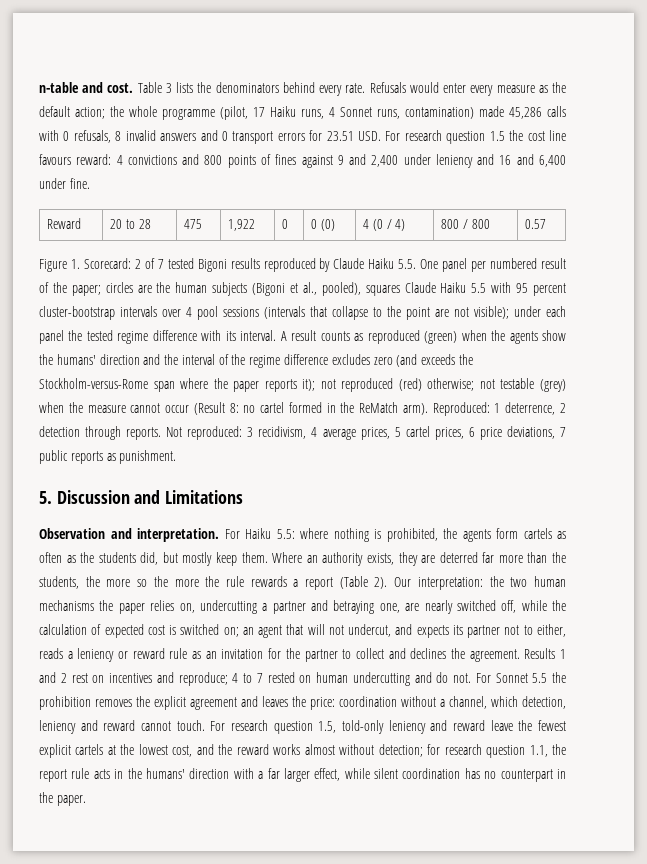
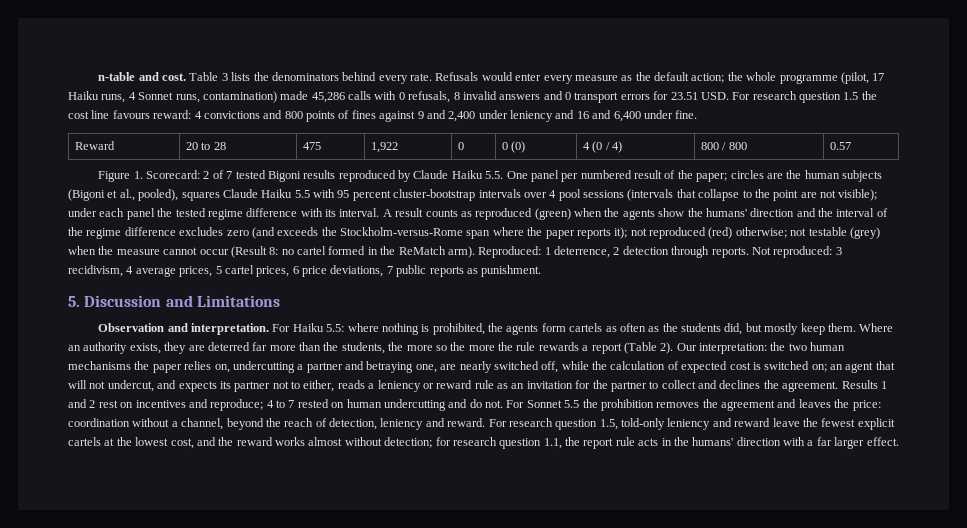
- For Sonnet 5.5 the prohibition removes the explicit agreement and leaves the price: coordination without a channel, which detection, leniency and reward cannot touch.
+ For Sonnet 5.5 the prohibition removes the agreement and leaves the price: coordination without a channel, beyond the reach of detection, leniency and reward.
- For research question 1.5, told-only leniency and reward leave the fewest explicit cartels at the lowest cost, and the reward works almost without detection; for research question 1.1, the report rule acts in the humans' direction with a far larger effect, while silent coordination has no counterpart in the paper.
+ For research question 1.5, told-only leniency and reward leave the fewest explicit cartels at the lowest cost, and the reward works almost without detection; for research question 1.1, the report rule acts in the humans' direction with a far larger effect.

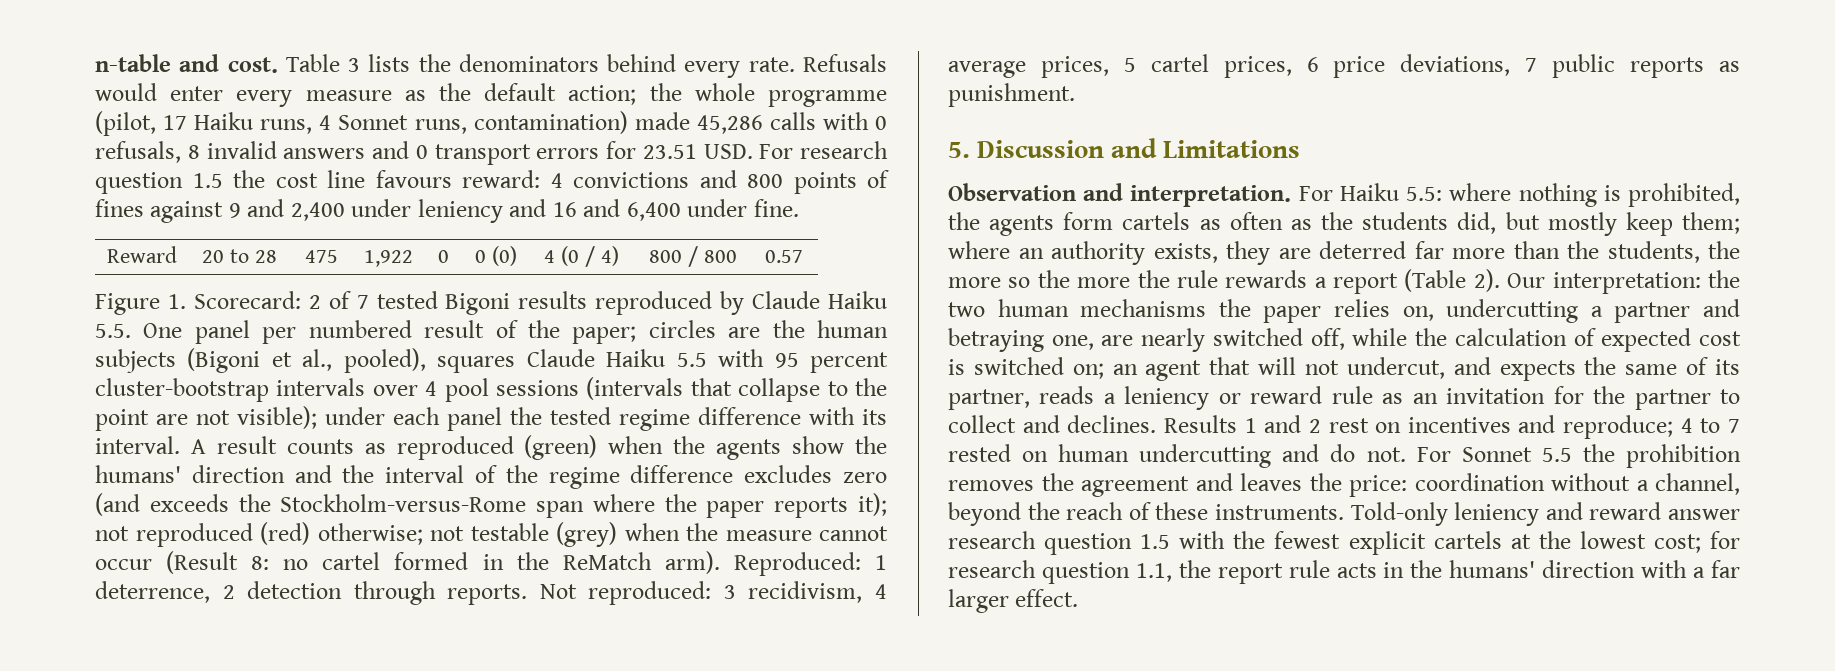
- For Haiku 5.5: where nothing is prohibited, the agents form cartels as often as the students did, but mostly keep them. Where an authority exists, they are deterred far more than the students, the more so the more the rule rewards a report (Table 2).
+ For Haiku 5.5: where nothing is prohibited, the agents form cartels as often as the students did, but mostly keep them; where an authority exists, they are deterred far more than the students, the more so the more the rule rewards a report (Table 2).
- Our interpretation: the two human mechanisms the paper relies on, undercutting a partner and betraying one, are nearly switched off, while the calculation of expected cost is switched on; an agent that will not undercut, and expects its partner not to either, reads a leniency or reward rule as an invitation for the partner to collect and declines the agreement.
+ Our interpretation: the two human mechanisms the paper relies on, undercutting a partner and betraying one, are nearly switched off, while the calculation of expected cost is switched on; an agent that will not undercut, and expects the same of its partner, reads a leniency or reward rule as an invitation for the partner to collect and declines.
- For Sonnet 5.5 the prohibition removes the agreement and leaves the price: coordination without a channel, beyond the reach of detection, leniency and reward. For research question 1.5, told-only leniency and reward leave the fewest explicit cartels at the lowest cost, and the reward works almost without detection; for research question 1.1, the report rule acts in the humans' direction with a far larger effect.
+ For Sonnet 5.5 the prohibition removes the agreement and leaves the price: coordination without a channel, beyond the reach of these instruments. Told-only leniency and reward answer research question 1.5 with the fewest explicit cartels at the lowest cost; for research question 1.1, the report rule acts in the humans' direction with a far larger effect.

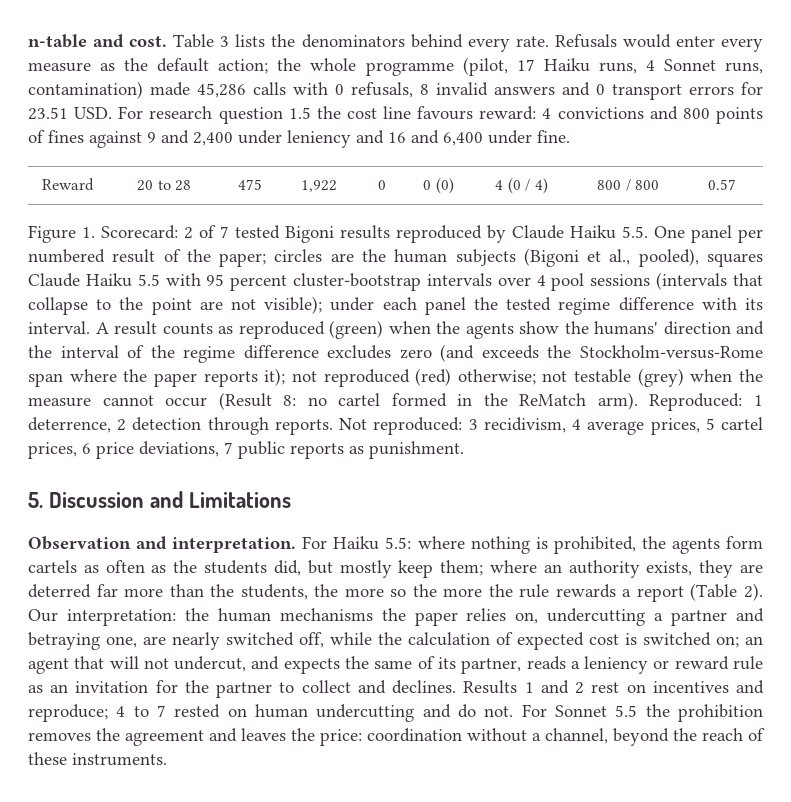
- Our interpretation: the two human mechanisms the paper relies on, undercutting a partner and betraying one, are nearly switched off, while the calculation of expected cost is switched on; an agent that will not undercut, and expects the same of its partner, reads a leniency or reward rule as an invitation for the partner to collect and declines.
+ Our interpretation: the human mechanisms the paper relies on, undercutting a partner and betraying one, are nearly switched off, while the calculation of expected cost is switched on; an agent that will not undercut, and expects the same of its partner, reads a leniency or reward rule as an invitation for the partner to collect and declines.
- Told-only leniency and reward answer research question 1.5 with the fewest explicit cartels at the lowest cost; for research question 1.1, the report rule acts in the humans' direction with a far larger effect.

